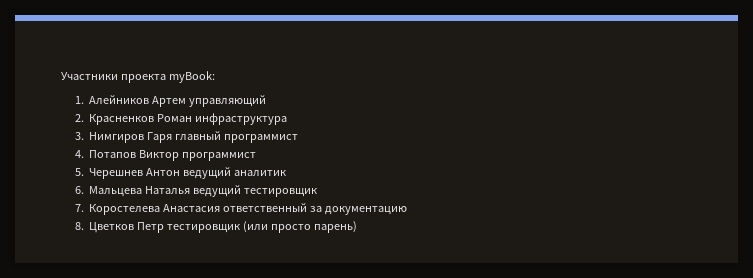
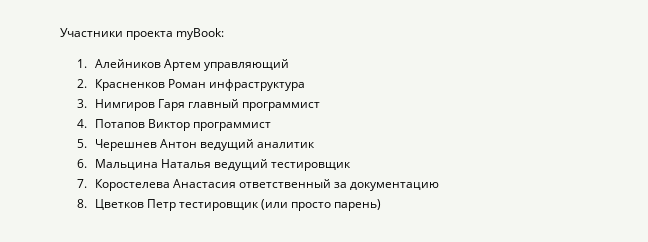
- 6. Мальцева Наталья ведущий тестировщик
+ 6. Мальцина Наталья ведущий тестировщик

